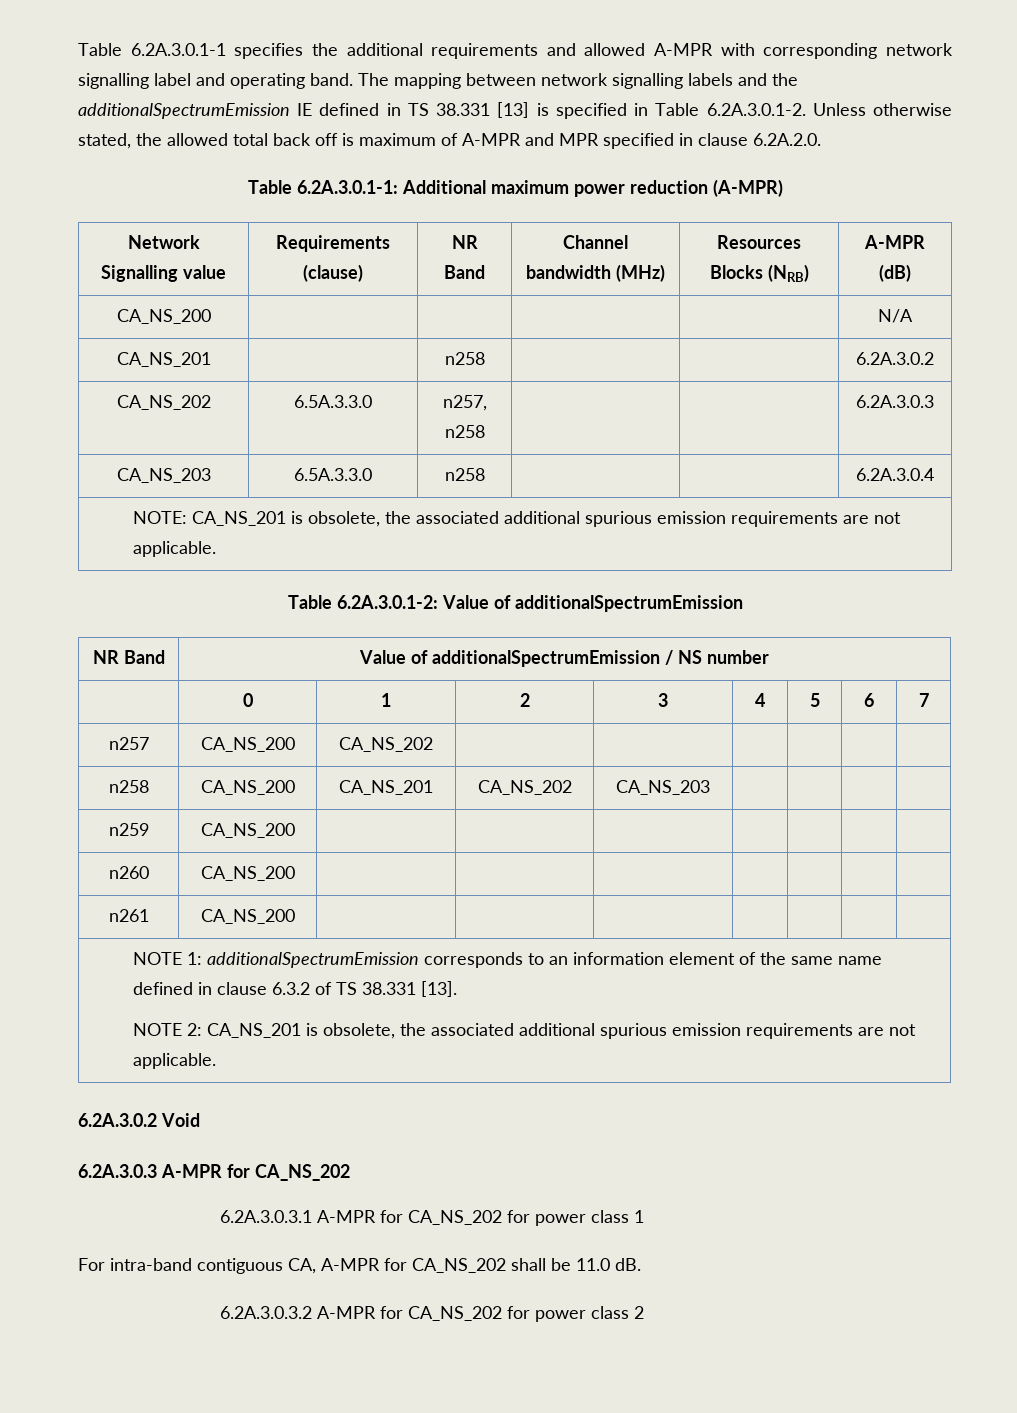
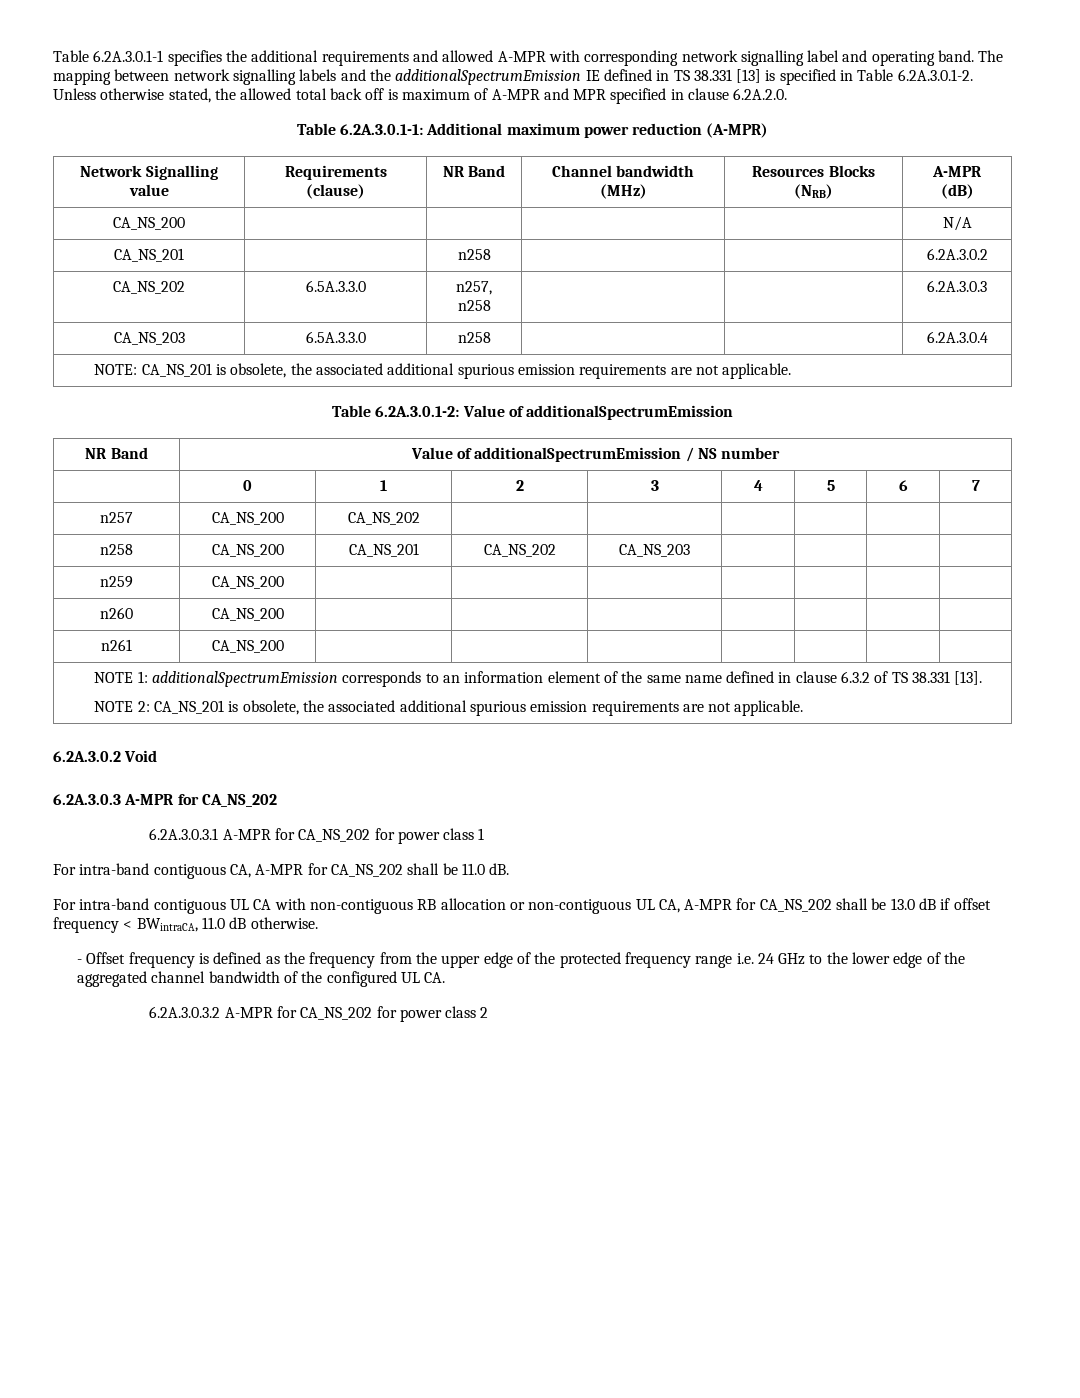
+ For intra-band contiguous UL CA with non-contiguous RB allocation or non-contiguous UL CA, A-MPR for CA_NS_202 shall be 13.0 dB if offset frequency < BWintraCA, 11.0 dB otherwise.
+ - Offset frequency is defined as the frequency from the upper edge of the protected frequency range i.e. 24 GHz to the lower edge of the aggregated channel bandwidth of the configured UL CA.

